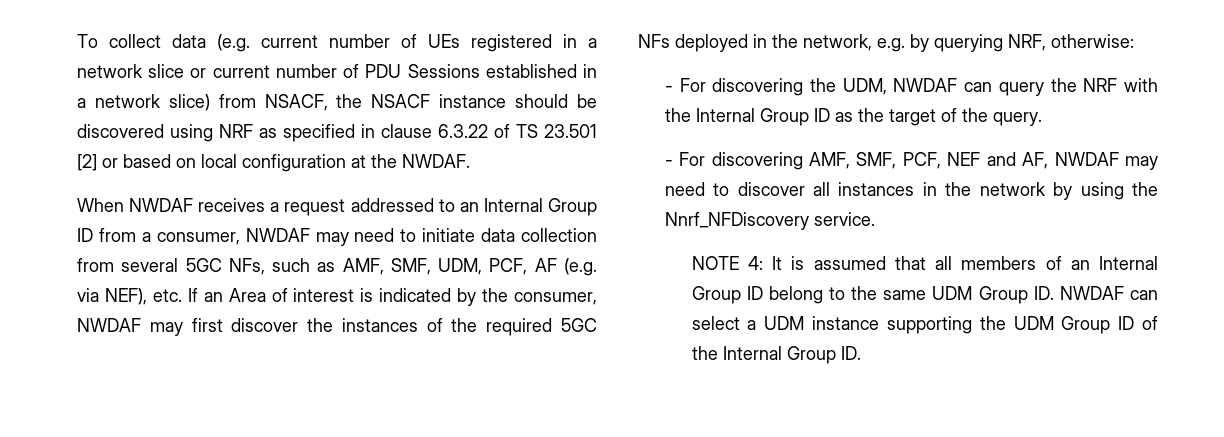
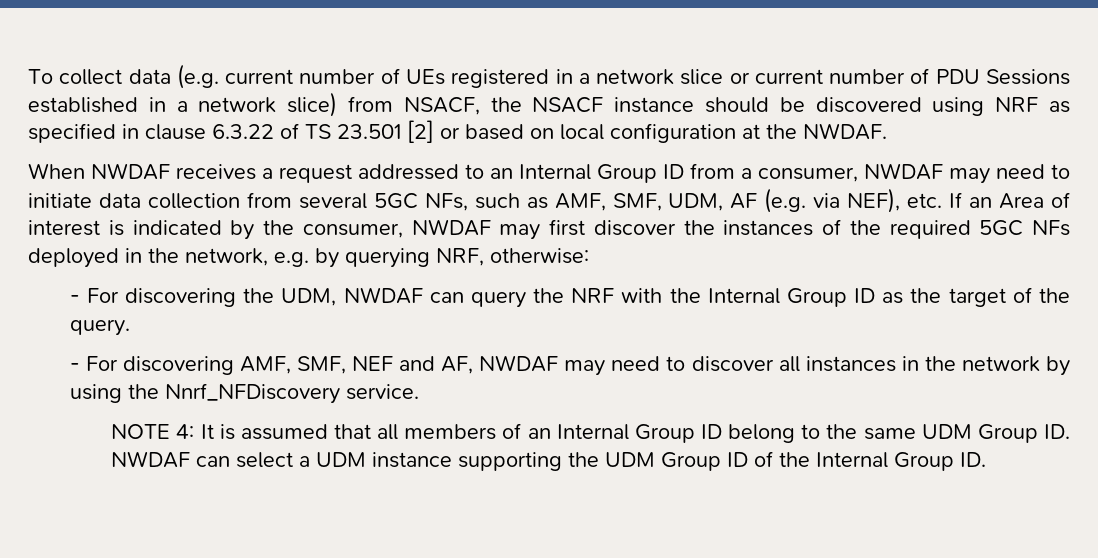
- When NWDAF receives a request addressed to an Internal Group ID from a consumer, NWDAF may need to initiate data collection from several 5GC NFs, such as AMF, SMF, UDM, PCF, AF (e.g. via NEF), etc. If an Area of interest is indicated by the consumer, NWDAF may first discover the instances of the required 5GC NFs deployed in the network, e.g. by querying NRF, otherwise:
+ When NWDAF receives a request addressed to an Internal Group ID from a consumer, NWDAF may need to initiate data collection from several 5GC NFs, such as AMF, SMF, UDM, AF (e.g. via NEF), etc. If an Area of interest is indicated by the consumer, NWDAF may first discover the instances of the required 5GC NFs deployed in the network, e.g. by querying NRF, otherwise:
- - For discovering AMF, SMF, PCF, NEF and AF, NWDAF may need to discover all instances in the network by using the Nnrf_NFDiscovery service.
+ - For discovering AMF, SMF, NEF and AF, NWDAF may need to discover all instances in the network by using the Nnrf_NFDiscovery service.

